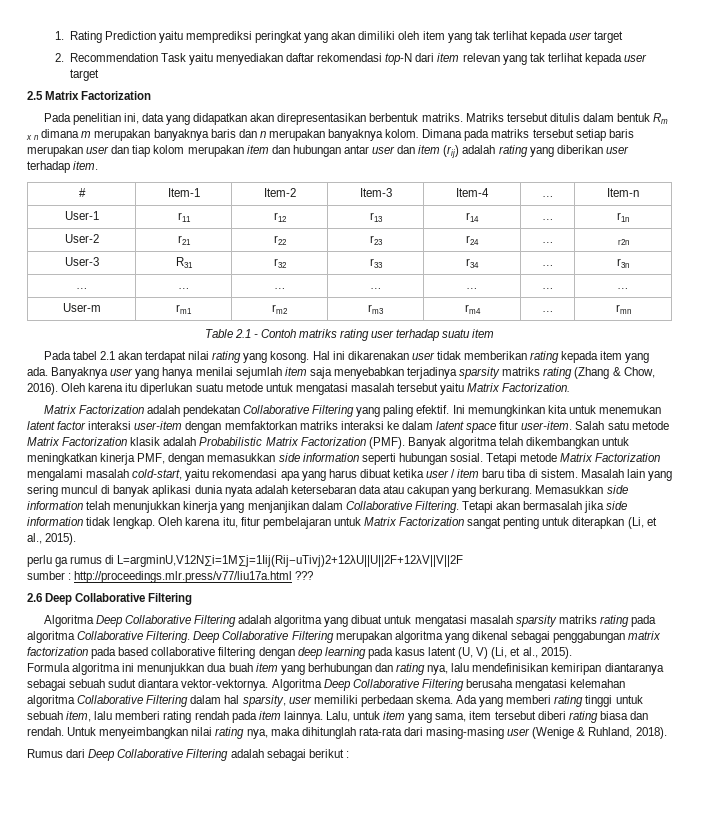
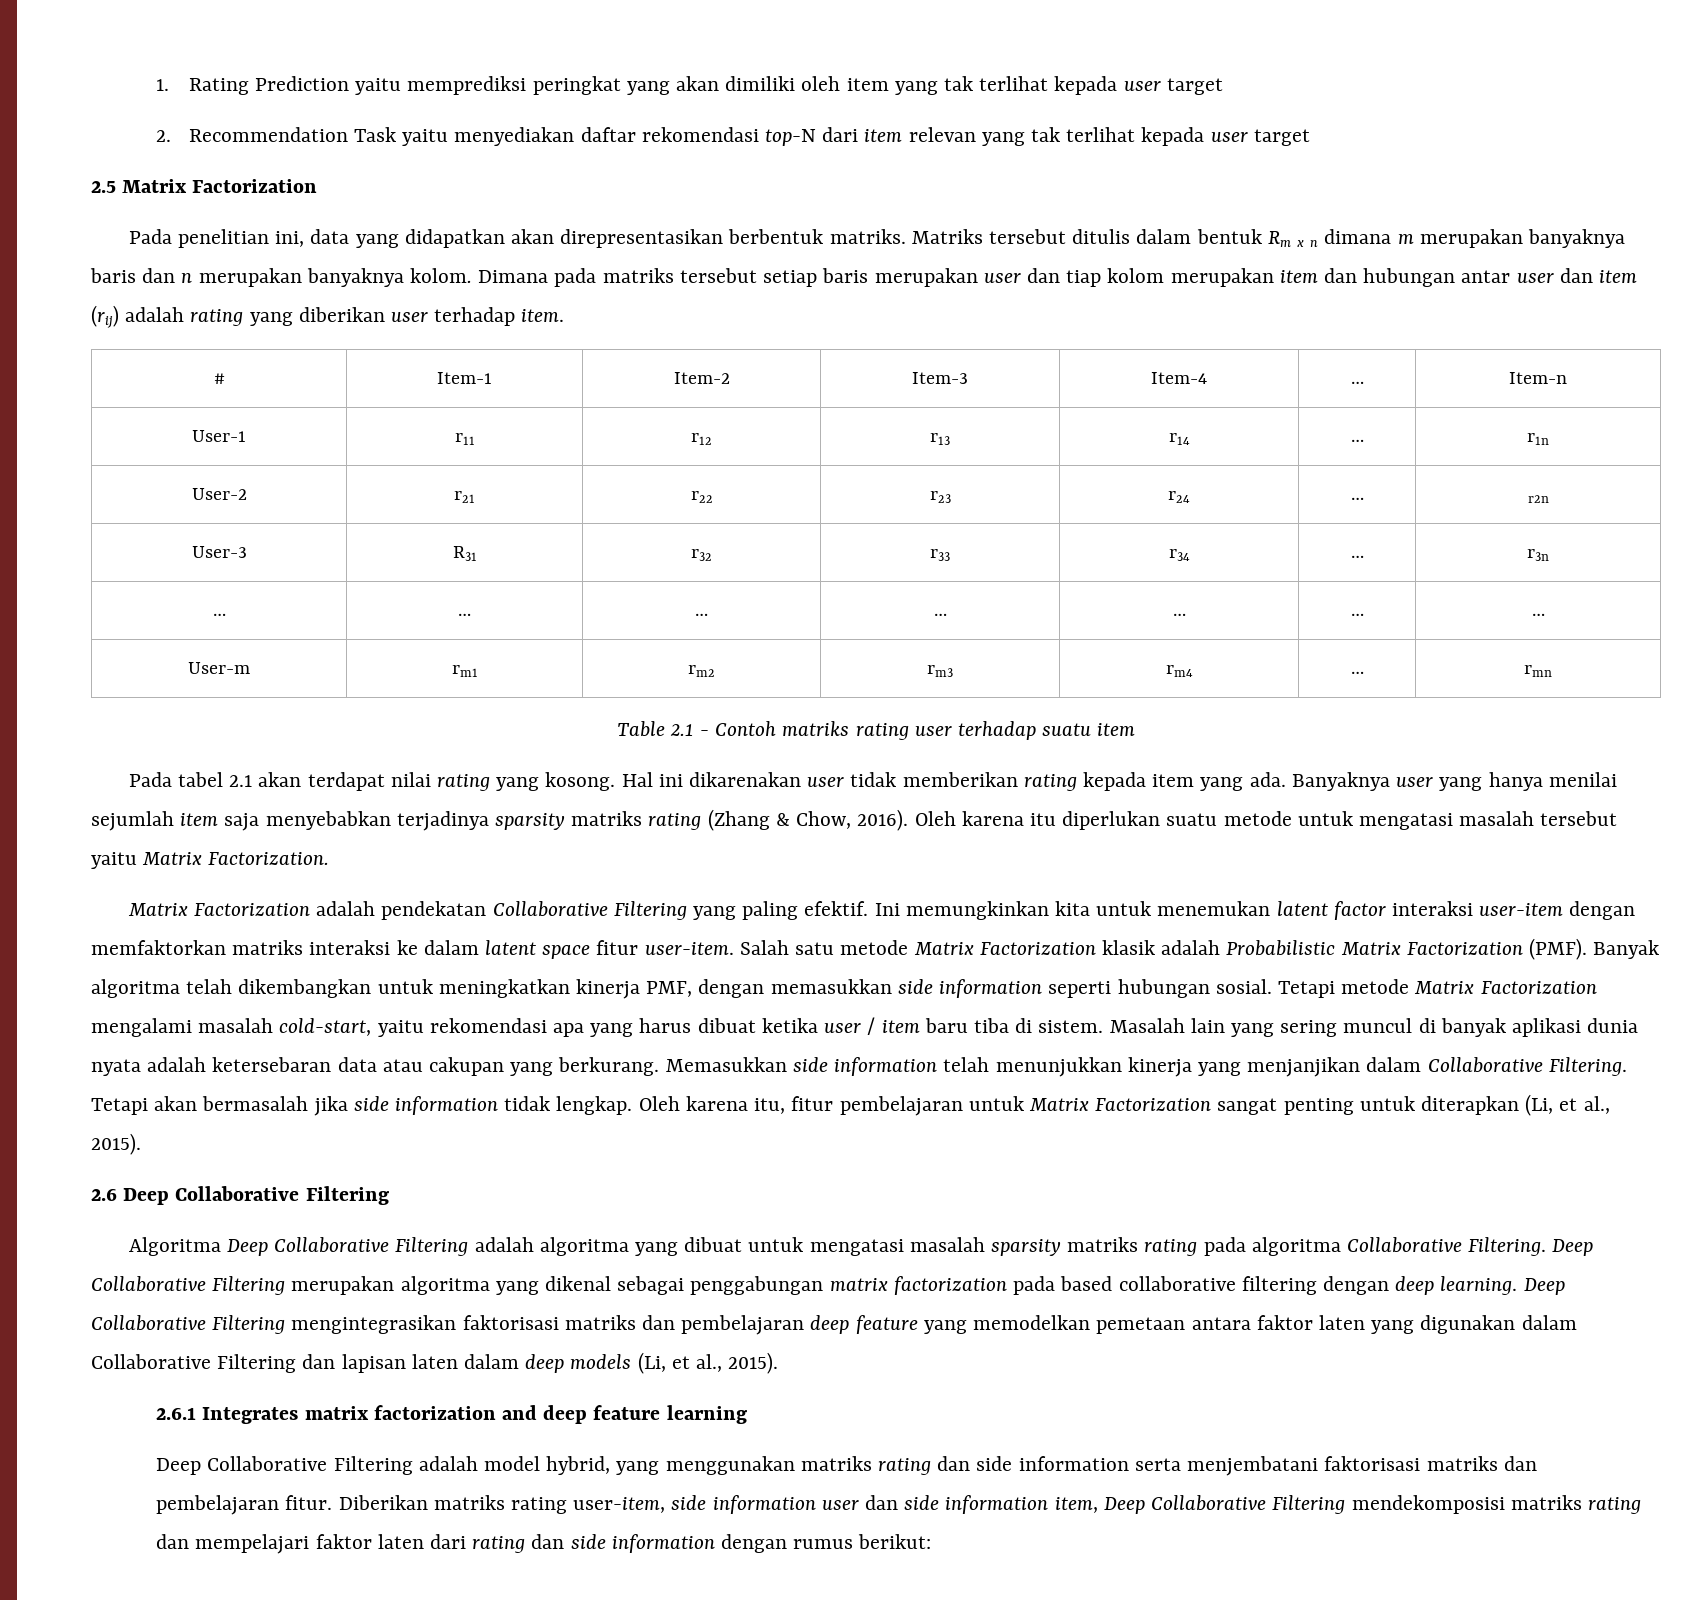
- perlu ga rumus di L=argminU,V12N∑i=1M∑j=1Iij(Rij−uTivj)2+12λU||U||2F+12λV||V||2F
- sumber : http://proceedings.mlr.press/v77/liu17a.html ???
- Deep Collaborative Filtering merupakan algoritma yang dikenal sebagai penggabungan matrix factorization pada based collaborative filtering dengan deep learning pada kasus latent (U, V) (Li, et al., 2015).
- Formula algoritma ini menunjukkan dua buah item yang berhubungan dan rating nya, lalu mendefinisikan kemiripan diantaranya sebagai sebuah sudut diantara vektor-vektornya. Algoritma Deep Collaborative Filtering berusaha mengatasi kelemahan algoritma Collaborative Filtering dalam hal sparsity, user memiliki perbedaan skema. Ada yang memberi rating tinggi untuk sebuah item, lalu memberi rating rendah pada item lainnya. Lalu, untuk item yang sama, item tersebut diberi rating biasa dan rendah. Untuk menyeimbangkan nilai rating nya, maka dihitunglah rata-rata dari masing-masing user (Wenige & Ruhland, 2018).
- Rumus dari Deep Collaborative Filtering adalah sebagai berikut :
+ Deep Collaborative Filtering merupakan algoritma yang dikenal sebagai penggabungan matrix factorization pada based collaborative filtering dengan deep learning. Deep Collaborative Filtering mengintegrasikan faktorisasi matriks dan pembelajaran deep feature yang memodelkan pemetaan antara faktor laten yang digunakan dalam Collaborative Filtering dan lapisan laten dalam deep models (Li, et al., 2015).
+ 2.6.1 Integrates matrix factorization and deep feature learning
+ Deep Collaborative Filtering adalah model hybrid, yang menggunakan matriks rating dan side information serta menjembatani faktorisasi matriks dan pembelajaran fitur. Diberikan matriks rating user-item, side information user dan side information item, Deep Collaborative Filtering mendekomposisi matriks rating dan mempelajari faktor laten dari rating dan side information dengan rumus berikut:

